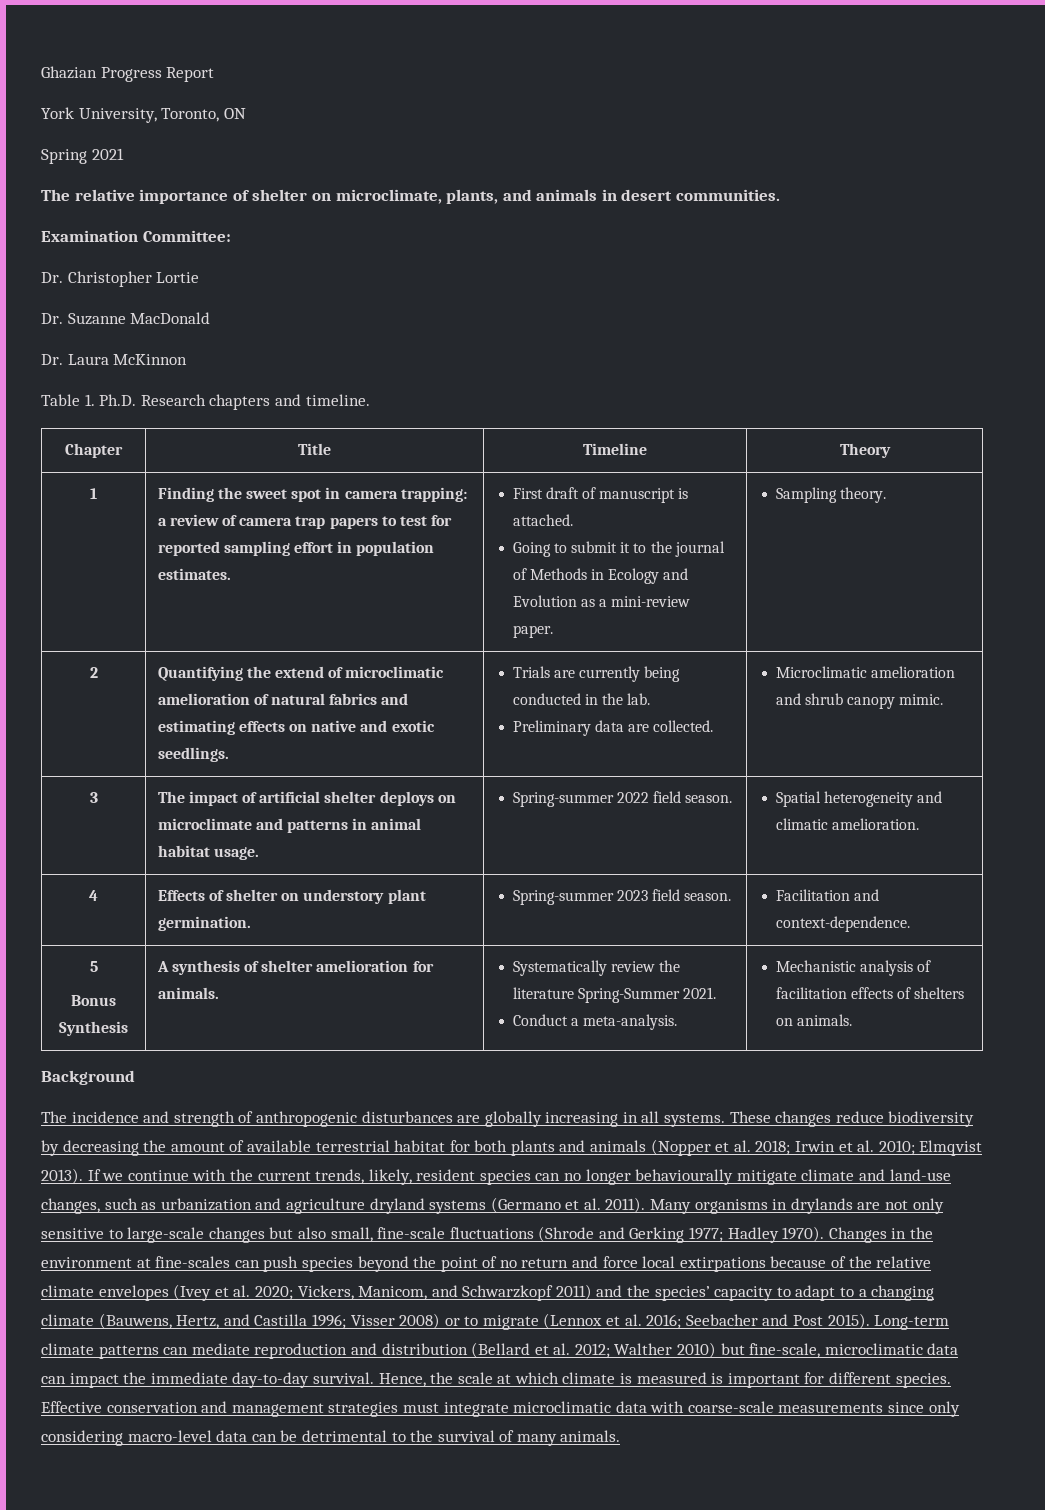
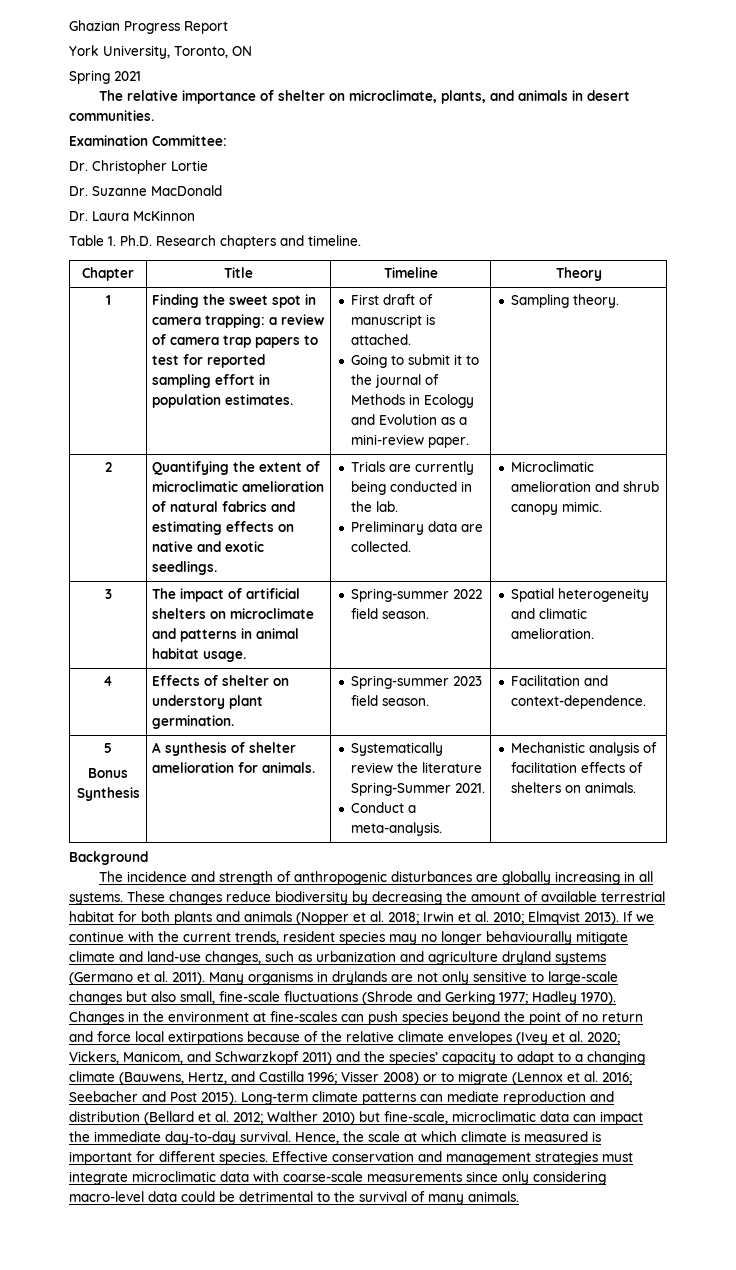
- 2 | Quantifying the extend of microclimatic amelioration of natural fabrics and estimating effects on native and exotic seedlings. | Trials are currently being conducted in the lab.
+ 2 | Quantifying the extent of microclimatic amelioration of natural fabrics and estimating effects on native and exotic seedlings. | Trials are currently being conducted in the lab.
- 3 | The impact of artificial shelter deploys on microclimate and patterns in animal habitat usage. | Spring-summer 2022 field season. | Spatial heterogeneity and climatic amelioration.
+ 3 | The impact of artificial shelters on microclimate and patterns in animal habitat usage. | Spring-summer 2022 field season. | Spatial heterogeneity and climatic amelioration.
- If we continue with the current trends, likely, resident species can no longer behaviourally mitigate climate and land-use changes, such as urbanization and agriculture dryland systems (Germano et al. 2011).
+ If we continue with the current trends, resident species may no longer behaviourally mitigate climate and land-use changes, such as urbanization and agriculture dryland systems (Germano et al. 2011).
- Effective conservation and management strategies must integrate microclimatic data with coarse-scale measurements since only considering macro-level data can be detrimental to the survival of many animals.
+ Effective conservation and management strategies must integrate microclimatic data with coarse-scale measurements since only considering macro-level data could be detrimental to the survival of many animals.

